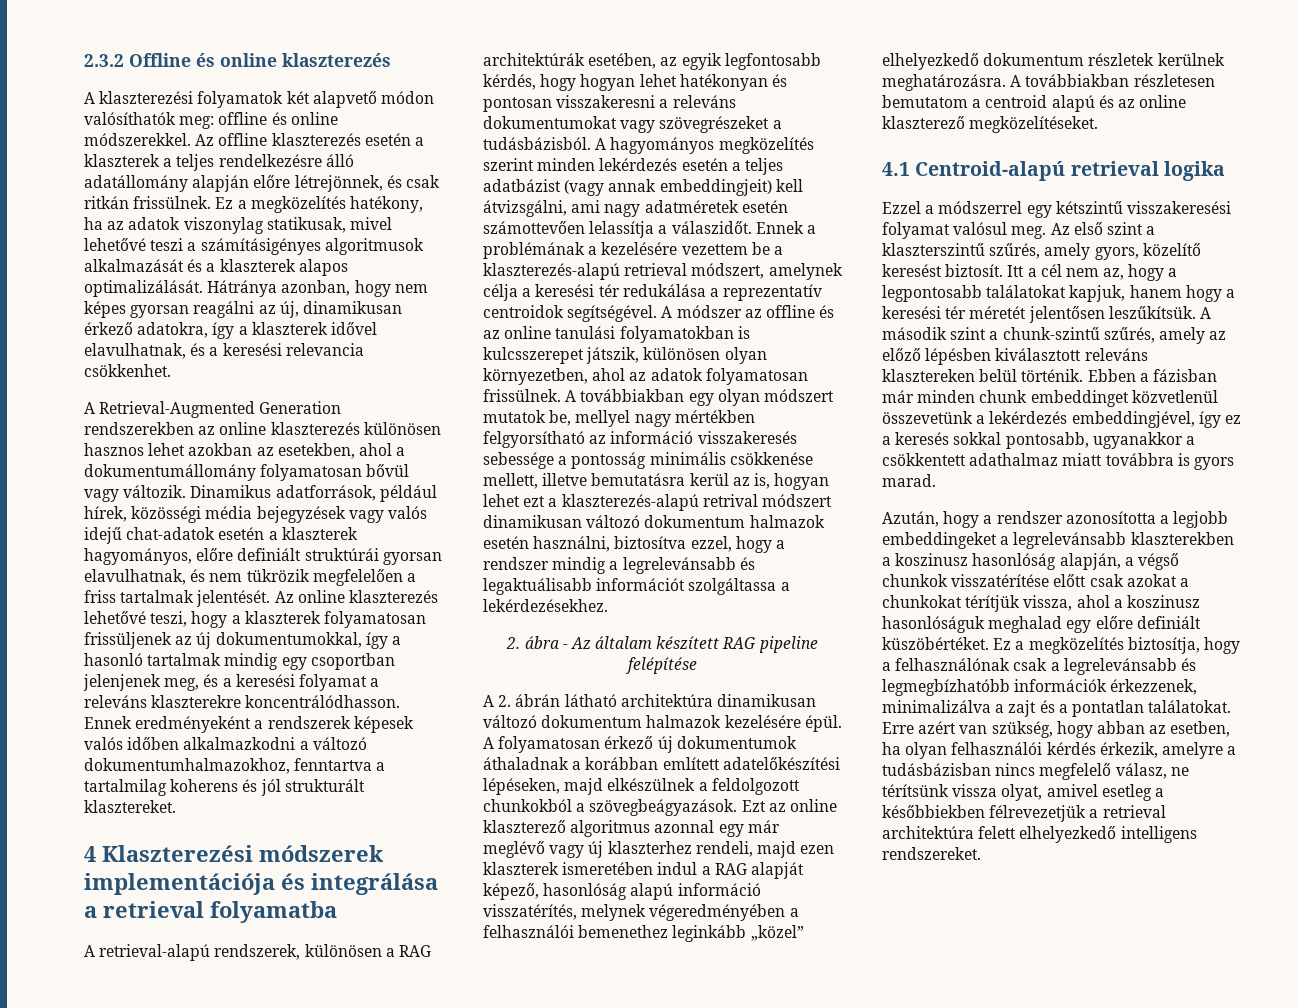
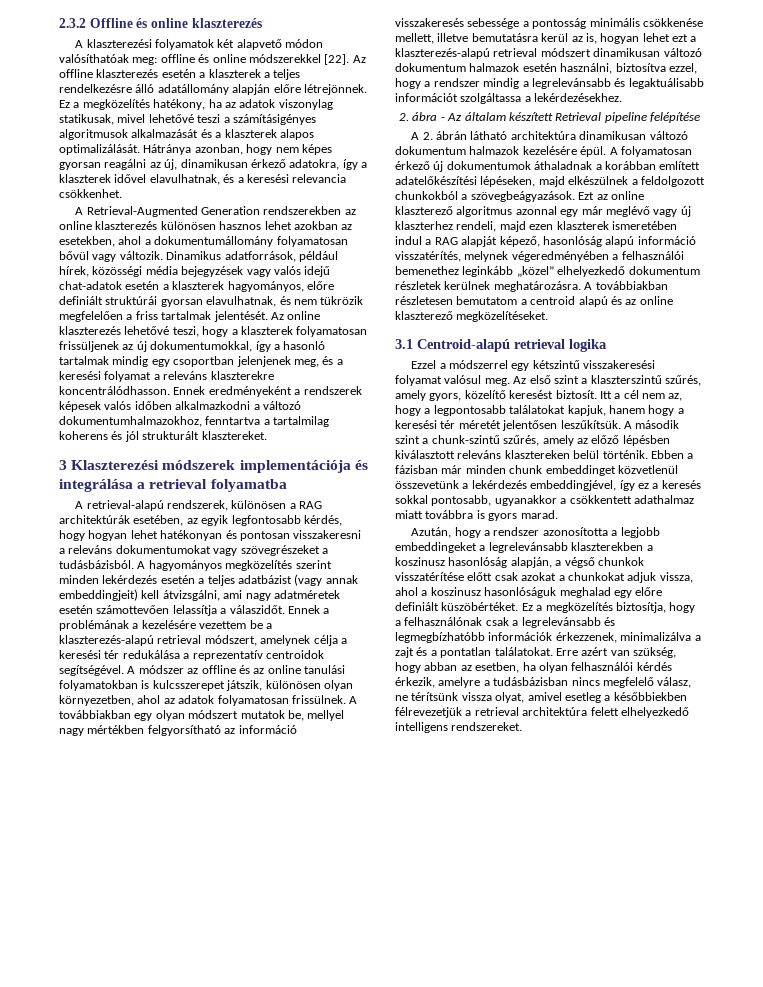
- A klaszterezési folyamatok két alapvető módon valósíthatók meg: offline és online módszerekkel.
+ A klaszterezési folyamatok két alapvető módon valósíthatóak meg: offline és online módszerekkel [22].
- Az offline klaszterezés esetén a klaszterek a teljes rendelkezésre álló adatállomány alapján előre létrejönnek, és csak ritkán frissülnek.
+ Az offline klaszterezés esetén a klaszterek a teljes rendelkezésre álló adatállomány alapján előre létrejönnek.
- 4 Klaszterezési módszerek implementációja és integrálása a retrieval folyamatba
+ 3 Klaszterezési módszerek implementációja és integrálása a retrieval folyamatba
- A továbbiakban egy olyan módszert mutatok be, mellyel nagy mértékben felgyorsítható az információ visszakeresés sebessége a pontosság minimális csökkenése mellett, illetve bemutatásra kerül az is, hogyan lehet ezt a klaszterezés-alapú retrival módszert dinamikusan változó dokumentum halmazok esetén használni, biztosítva ezzel, hogy a rendszer mindig a legrelevánsabb és legaktuálisabb információt szolgáltassa a lekérdezésekhez.
+ A továbbiakban egy olyan módszert mutatok be, mellyel nagy mértékben felgyorsítható az információ visszakeresés sebessége a pontosság minimális csökkenése mellett, illetve bemutatásra kerül az is, hogyan lehet ezt a klaszterezés-alapú retrieval módszert dinamikusan változó dokumentum halmazok esetén használni, biztosítva ezzel, hogy a rendszer mindig a legrelevánsabb és legaktuálisabb információt szolgáltassa a lekérdezésekhez.
- 2. ábra - Az általam készített RAG pipeline felépítése
+ 2. ábra - Az általam készített Retrieval pipeline felépítése
- 4.1 Centroid-alapú retrieval logika
+ 3.1 Centroid-alapú retrieval logika
- Azután, hogy a rendszer azonosította a legjobb embeddingeket a legrelevánsabb klaszterekben a koszinusz hasonlóság alapján, a végső chunkok visszatérítése előtt csak azokat a chunkokat térítjük vissza, ahol a koszinusz hasonlóságuk meghalad egy előre definiált küszöbértéket.
+ Azután, hogy a rendszer azonosította a legjobb embeddingeket a legrelevánsabb klaszterekben a koszinusz hasonlóság alapján, a végső chunkok visszatérítése előtt csak azokat a chunkokat adjuk vissza, ahol a koszinusz hasonlóságuk meghalad egy előre definiált küszöbértéket.

